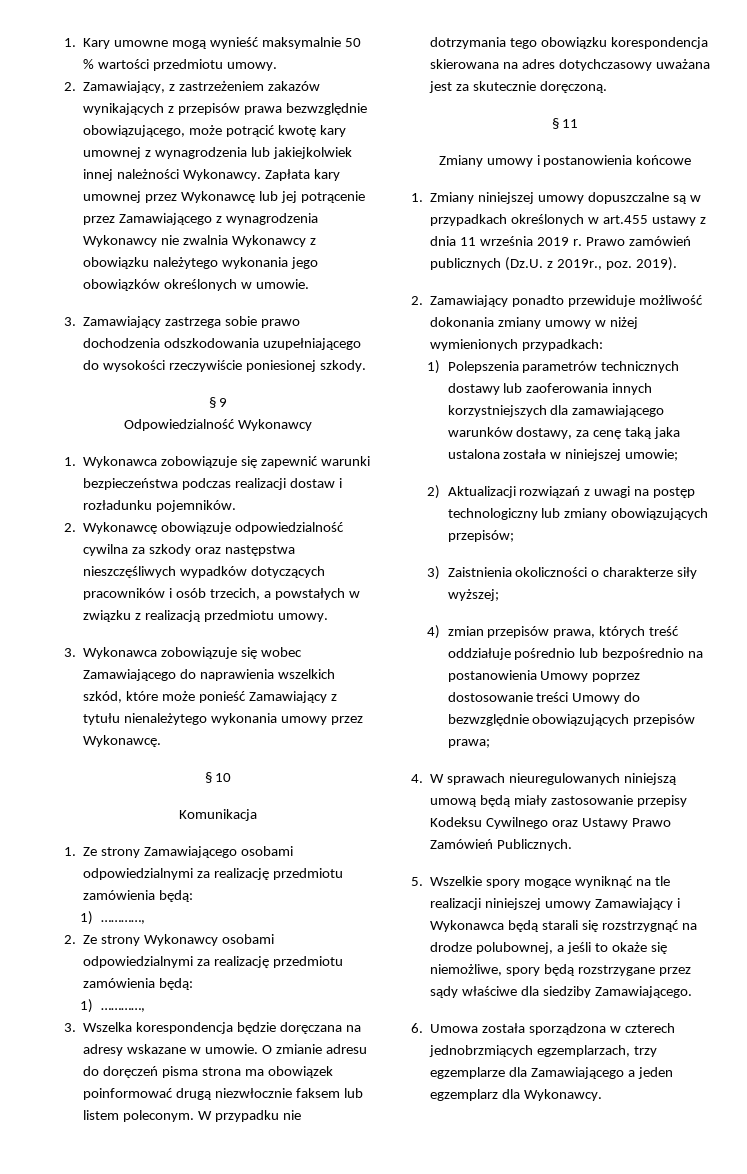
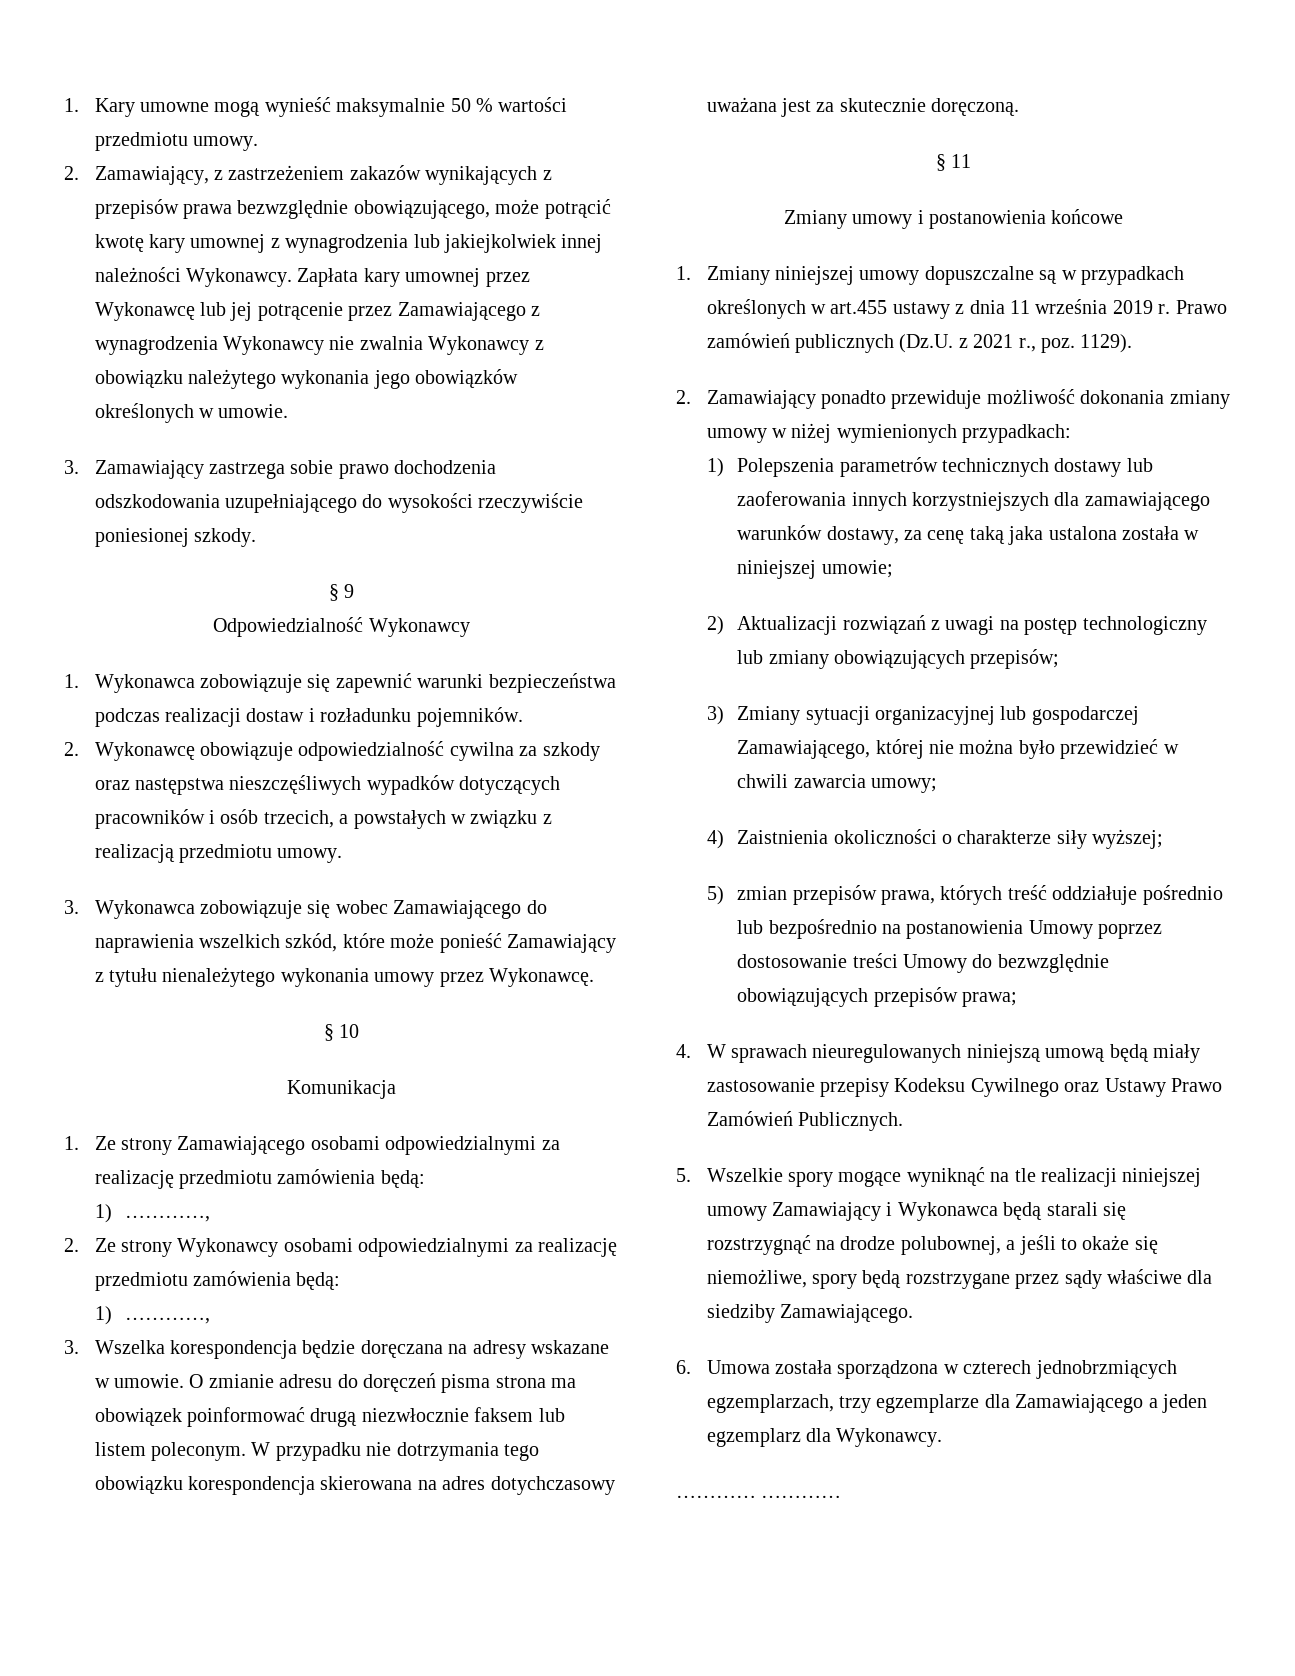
- Prawo zamówień publicznych (Dz.U. z 2019r., poz. 2019).
+ Prawo zamówień publicznych (Dz.U. z 2021 r., poz. 1129).
- 3) Zaistnienia okoliczności o charakterze siły wyższej;
+ 3) Zmiany sytuacji organizacyjnej lub gospodarczej Zamawiającego, której nie można było przewidzieć w chwili zawarcia umowy;
+ 4) Zaistnienia okoliczności o charakterze siły wyższej;
- 4) zmian przepisów prawa, których treść oddziałuje pośrednio lub bezpośrednio na postanowienia Umowy poprzez dostosowanie treści Umowy do bezwzględnie obowiązujących przepisów prawa;
+ 5) zmian przepisów prawa, których treść oddziałuje pośrednio lub bezpośrednio na postanowienia Umowy poprzez dostosowanie treści Umowy do bezwzględnie obowiązujących przepisów prawa;
+ ………… …………

